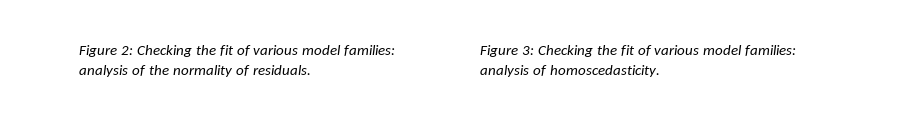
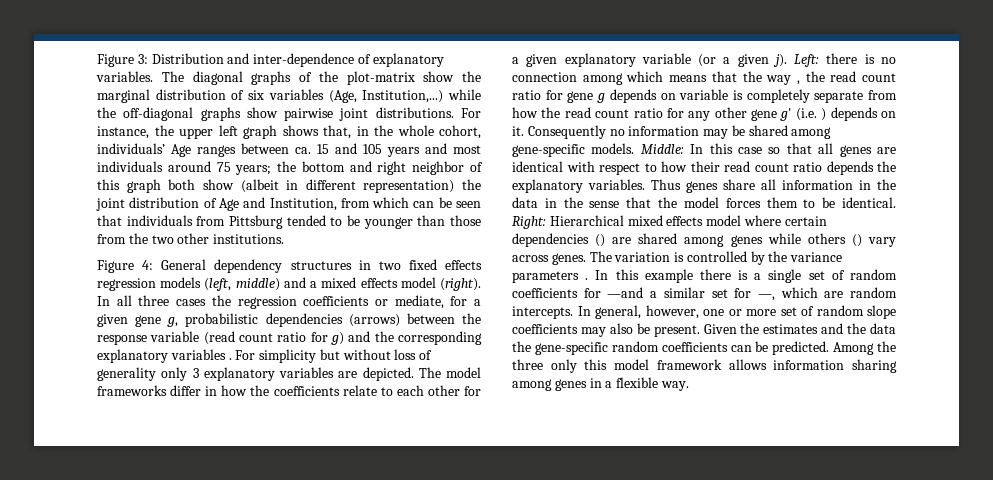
- Figure 2: Checking the fit of various model families: analysis of the normality of residuals.
- Figure 3: Checking the fit of various model families: analysis of homoscedasticity.
+ Figure 3: Distribution and inter-dependence of explanatory variables. The diagonal graphs of the plot-matrix show the marginal distribution of six variables (Age, Institution,...) while the off-diagonal graphs show pairwise joint distributions. For instance, the upper left graph shows that, in the whole cohort, individuals’ Age ranges between ca. 15 and 105 years and most individuals around 75 years; the bottom and right neighbor of this graph both show (albeit in different representation) the joint distribution of Age and Institution, from which can be seen that individuals from Pittsburg tended to be younger than those from the two other institutions.
+ Figure 4: General dependency structures in two fixed effects regression models (left, middle) and a mixed effects model (right). In all three cases the regression coefficients or mediate, for a given gene g, probabilistic dependencies (arrows) between the response variable (read count ratio for g) and the corresponding explanatory variables . For simplicity but without loss of generality only 3 explanatory variables are depicted. The model frameworks differ in how the coefficients relate to each other for a given explanatory variable (or a given j). Left: there is no connection among which means that the way , the read count ratio for gene g depends on variable is completely separate from how the read count ratio for any other gene g' (i.e. ) depends on it. Consequently no information may be shared among gene-specific models. Middle: In this case so that all genes are identical with respect to how their read count ratio depends the explanatory variables. Thus genes share all information in the data in the sense that the model forces them to be identical. Right: Hierarchical mixed effects model where certain dependencies () are shared among genes while others () vary across genes. The variation is controlled by the variance parameters . In this example there is a single set of random coefficients for —and a similar set for —, which are random intercepts. In general, however, one or more set of random slope coefficients may also be present. Given the estimates and the data the gene-specific random coefficients can be predicted. Among the three only this model framework allows information sharing among genes in a flexible way.

